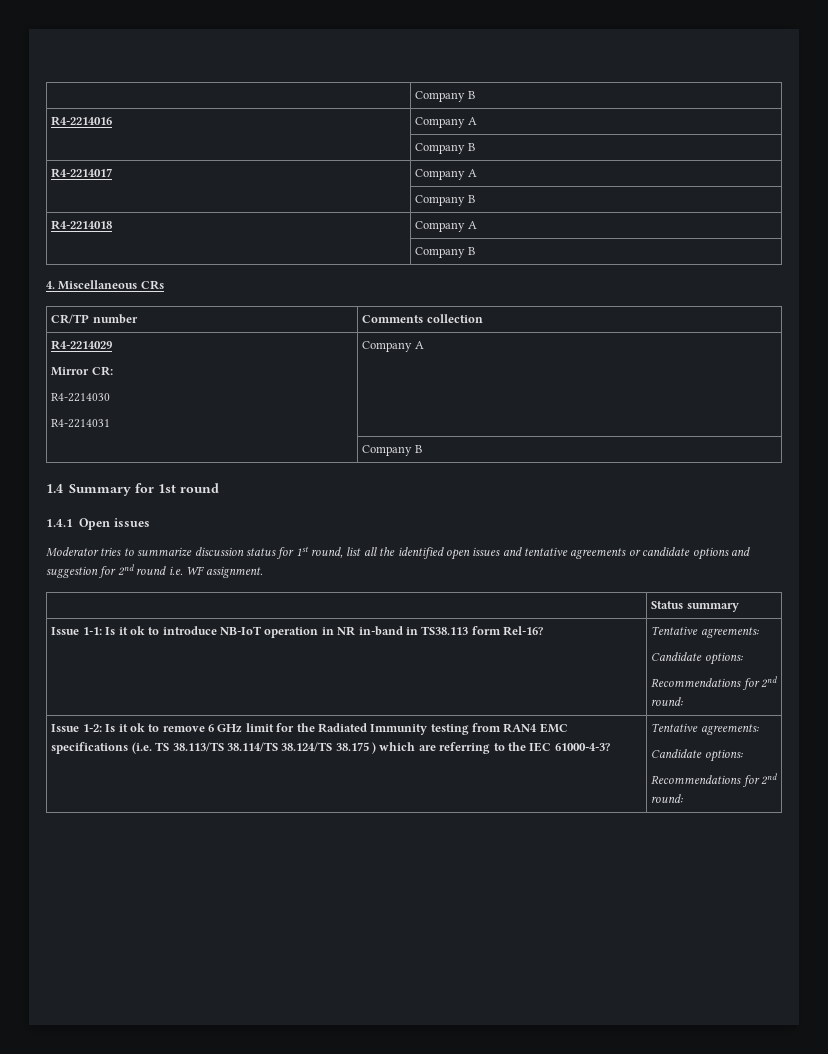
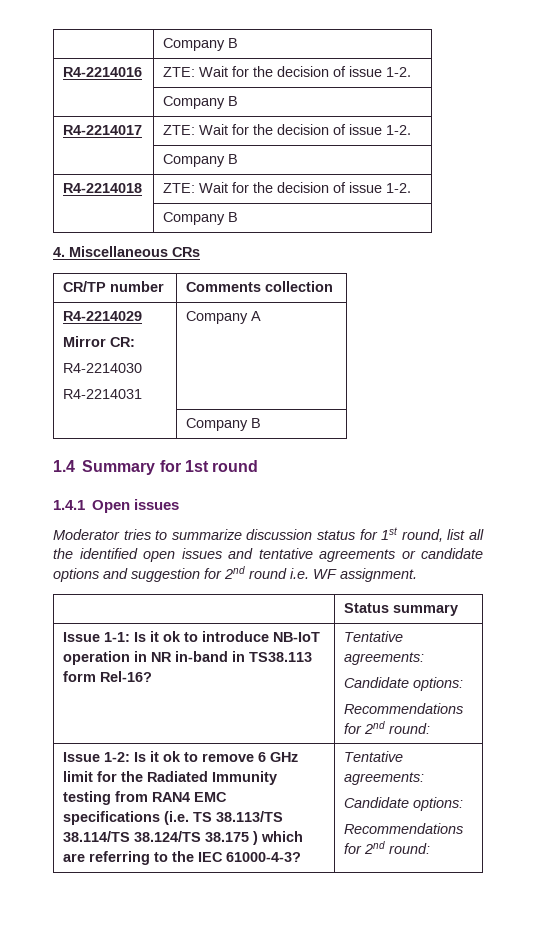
- R4-2214016 | Company A
+ R4-2214016 | ZTE: Wait for the decision of issue 1-2.
  | Company B
- R4-2214017 | Company A
+ R4-2214017 | ZTE: Wait for the decision of issue 1-2.
  | Company B
- R4-2214018 | Company A
+ R4-2214018 | ZTE: Wait for the decision of issue 1-2.

